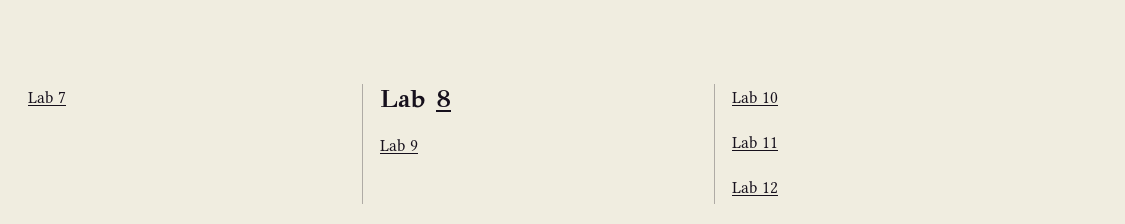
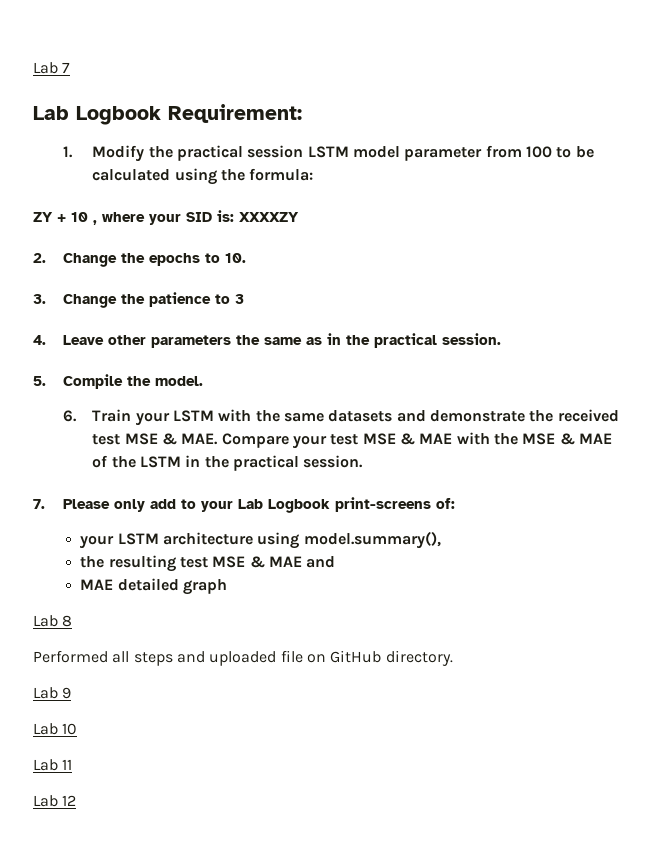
+ Lab Logbook Requirement:
+ 1. Modify the practical session LSTM model parameter from 100 to be calculated using the formula:
+ ZY + 10 , where your SID is: XXXXZY
+ 2. Change the epochs to 10.
+ 3. Change the patience to 3
+ 4. Leave other parameters the same as in the practical session.
+ 5. Compile the model.
+ 6. Train your LSTM with the same datasets and demonstrate the received test MSE & MAE. Compare your test MSE & MAE with the MSE & MAE of the LSTM in the practical session.
+ 7. Please only add to your Lab Logbook print-screens of:
+ your LSTM architecture using model.summary(),
+ the resulting test MSE & MAE and
+ MAE detailed graph
  Lab 8
+ Performed all steps and uploaded file on GitHub directory.

